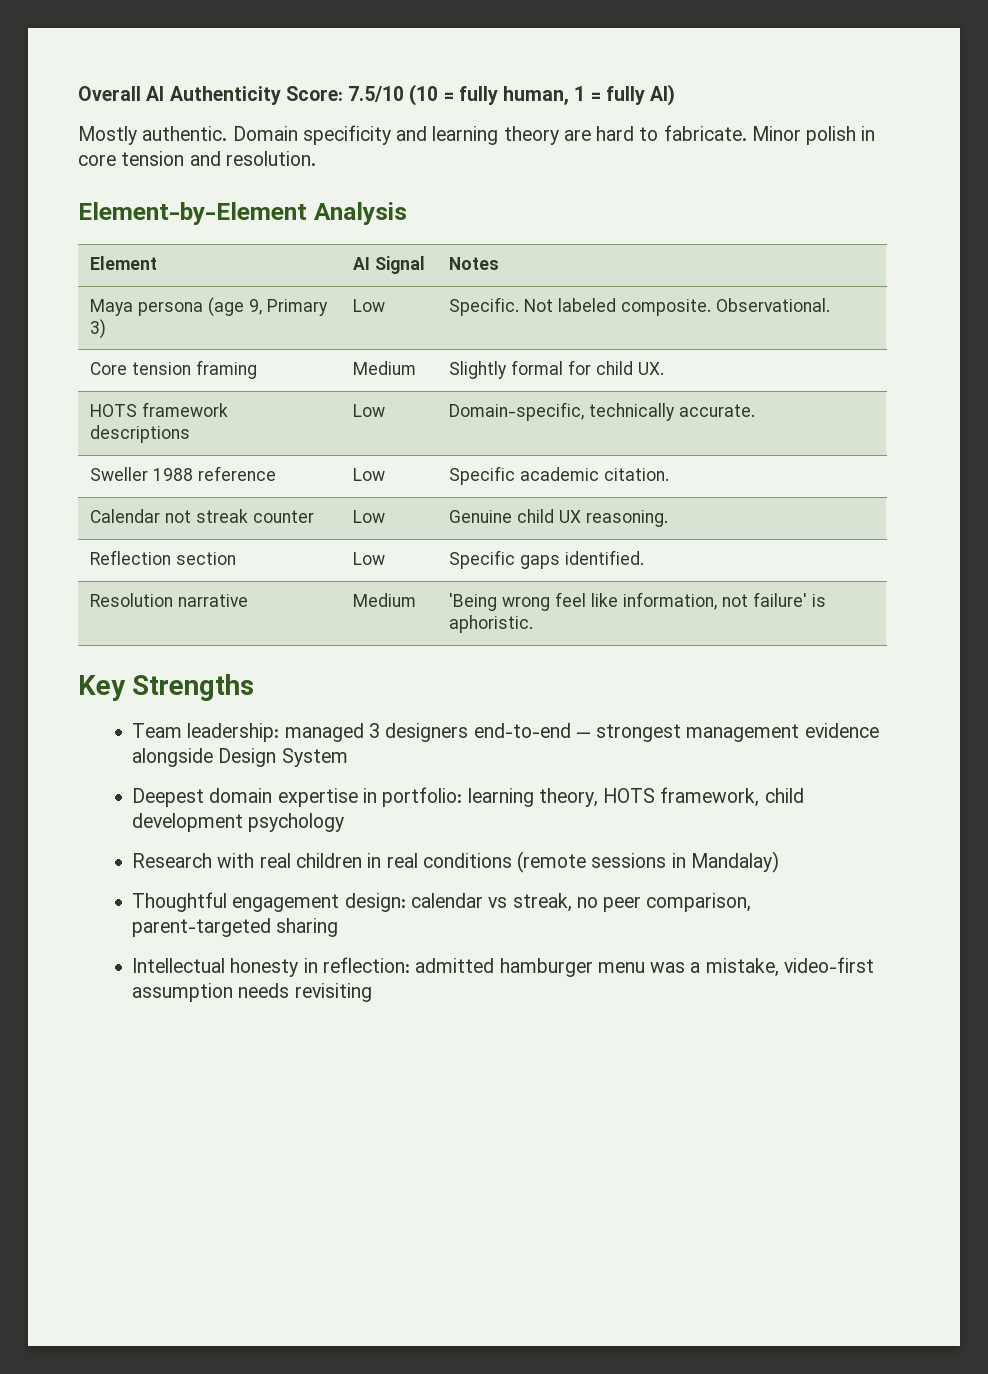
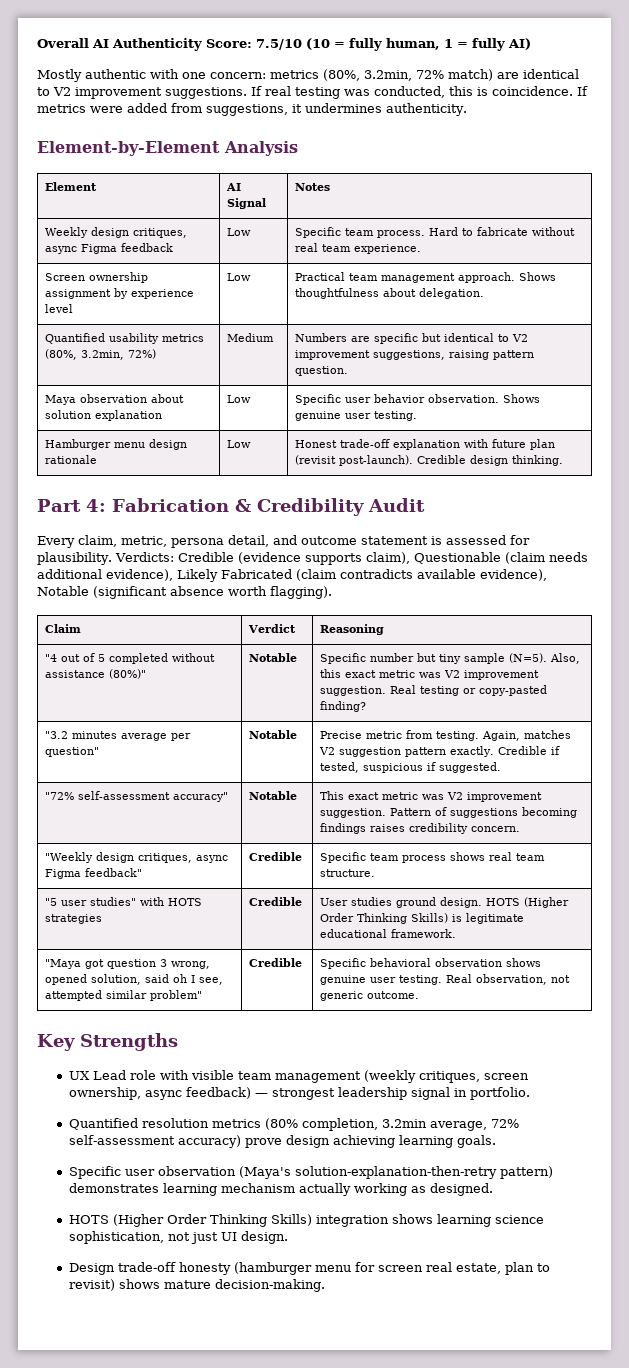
- Mostly authentic. Domain specificity and learning theory are hard to fabricate. Minor polish in core tension and resolution.
+ Mostly authentic with one concern: metrics (80%, 3.2min, 72% match) are identical to V2 improvement suggestions. If real testing was conducted, this is coincidence. If metrics were added from suggestions, it undermines authenticity.
- Maya persona (age 9, Primary 3) | Low | Specific. Not labeled composite. Observational.
- Core tension framing | Medium | Slightly formal for child UX.
- HOTS framework descriptions | Low | Domain-specific, technically accurate.
- Sweller 1988 reference | Low | Specific academic citation.
- Calendar not streak counter | Low | Genuine child UX reasoning.
- Reflection section | Low | Specific gaps identified.
- Resolution narrative | Medium | 'Being wrong feel like information, not failure' is aphoristic.
+ Weekly design critiques, async Figma feedback | Low | Specific team process. Hard to fabricate without real team experience.
+ Screen ownership assignment by experience level | Low | Practical team management approach. Shows thoughtfulness about delegation.
+ Quantified usability metrics (80%, 3.2min, 72%) | Medium | Numbers are specific but identical to V2 improvement suggestions, raising pattern question.
+ Maya observation about solution explanation | Low | Specific user behavior observation. Shows genuine user testing.
+ Hamburger menu design rationale | Low | Honest trade-off explanation with future plan (revisit post-launch). Credible design thinking.
+ Part 4: Fabrication & Credibility Audit
+ Every claim, metric, persona detail, and outcome statement is assessed for plausibility. Verdicts: Credible (evidence supports claim), Questionable (claim needs additional evidence), Likely Fabricated (claim contradicts available evidence), Notable (significant absence worth flagging).
+ Claim | Verdict | Reasoning
+ "4 out of 5 completed without assistance (80%)" | Notable | Specific number but tiny sample (N=5). Also, this exact metric was V2 improvement suggestion. Real testing or copy-pasted finding?
+ "3.2 minutes average per question" | Notable | Precise metric from testing. Again, matches V2 suggestion pattern exactly. Credible if tested, suspicious if suggested.
+ "72% self-assessment accuracy" | Notable | This exact metric was V2 improvement suggestion. Pattern of suggestions becoming findings raises credibility concern.
+ "Weekly design critiques, async Figma feedback" | Credible | Specific team process shows real team structure.
+ "5 user studies" with HOTS strategies | Credible | User studies ground design. HOTS (Higher Order Thinking Skills) is legitimate educational framework.
+ "Maya got question 3 wrong, opened solution, said oh I see, attempted similar problem" | Credible | Specific behavioral observation shows genuine user testing. Real observation, not generic outcome.
  Key Strengths
- Team leadership: managed 3 designers end-to-end — strongest management evidence alongside Design System
- Deepest domain expertise in portfolio: learning theory, HOTS framework, child development psychology
- Research with real children in real conditions (remote sessions in Mandalay)
- Thoughtful engagement design: calendar vs streak, no peer comparison, parent-targeted sharing
- Intellectual honesty in reflection: admitted hamburger menu was a mistake, video-first assumption needs revisiting
+ UX Lead role with visible team management (weekly critiques, screen ownership, async feedback) — strongest leadership signal in portfolio.
+ Quantified resolution metrics (80% completion, 3.2min average, 72% self-assessment accuracy) prove design achieving learning goals.
+ Specific user observation (Maya's solution-explanation-then-retry pattern) demonstrates learning mechanism actually working as designed.
+ HOTS (Higher Order Thinking Skills) integration shows learning science sophistication, not just UI design.
+ Design trade-off honesty (hamburger menu for screen real estate, plan to revisit) shows mature decision-making.

